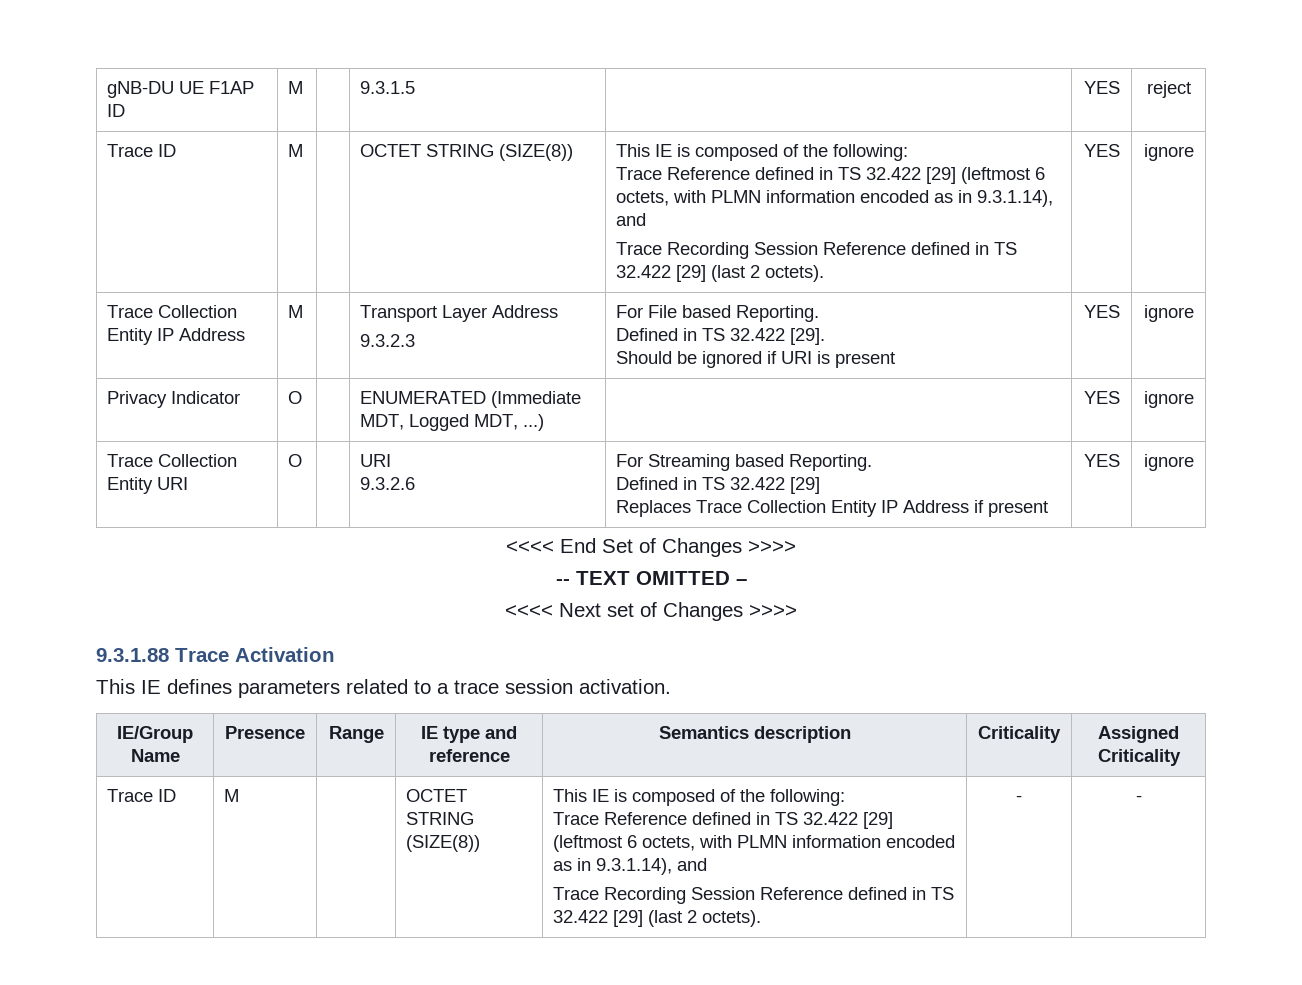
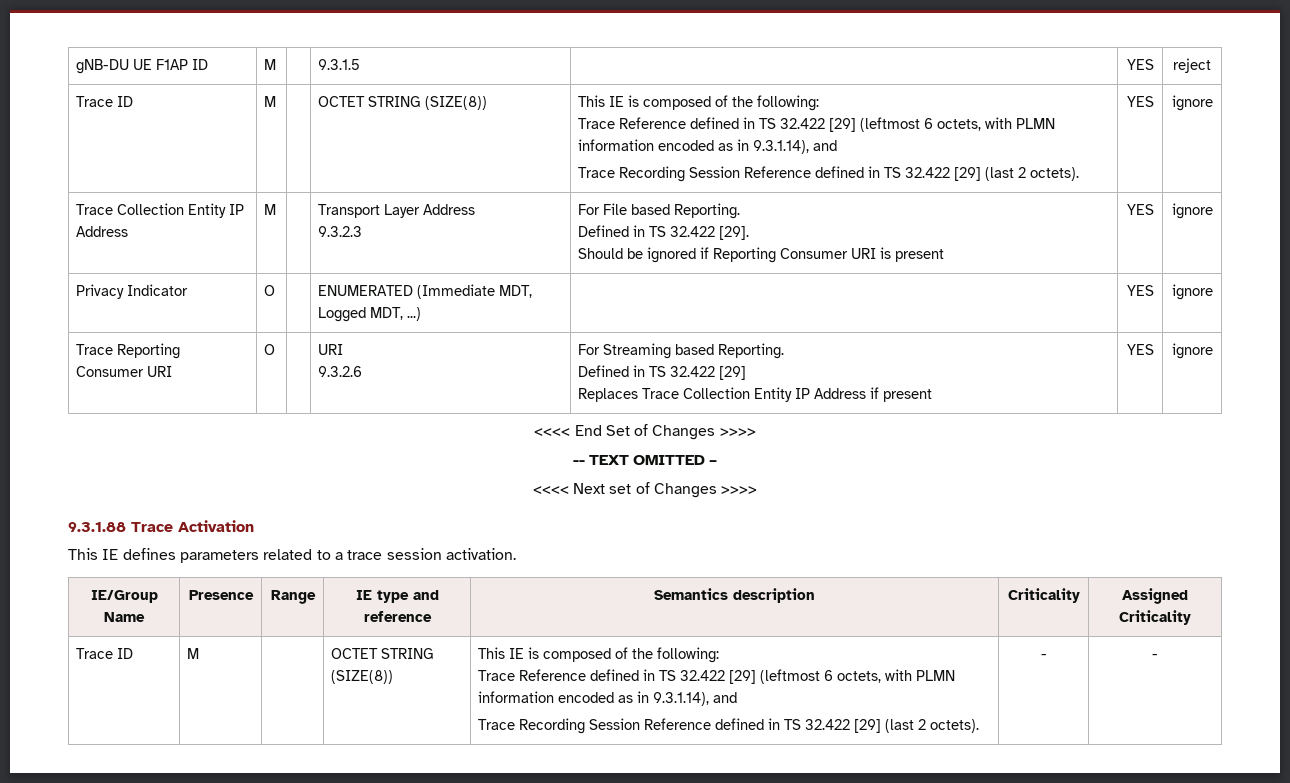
  Trace Collection Entity IP Address | M | | Transport Layer Address
  9.3.2.3 | For File based Reporting.
  Defined in TS 32.422 [29].
- Should be ignored if URI is present | YES | ignore
+ Should be ignored if Reporting Consumer URI is present | YES | ignore
- Trace Collection Entity URI | O | | URI
+ Trace Reporting Consumer URI | O | | URI

